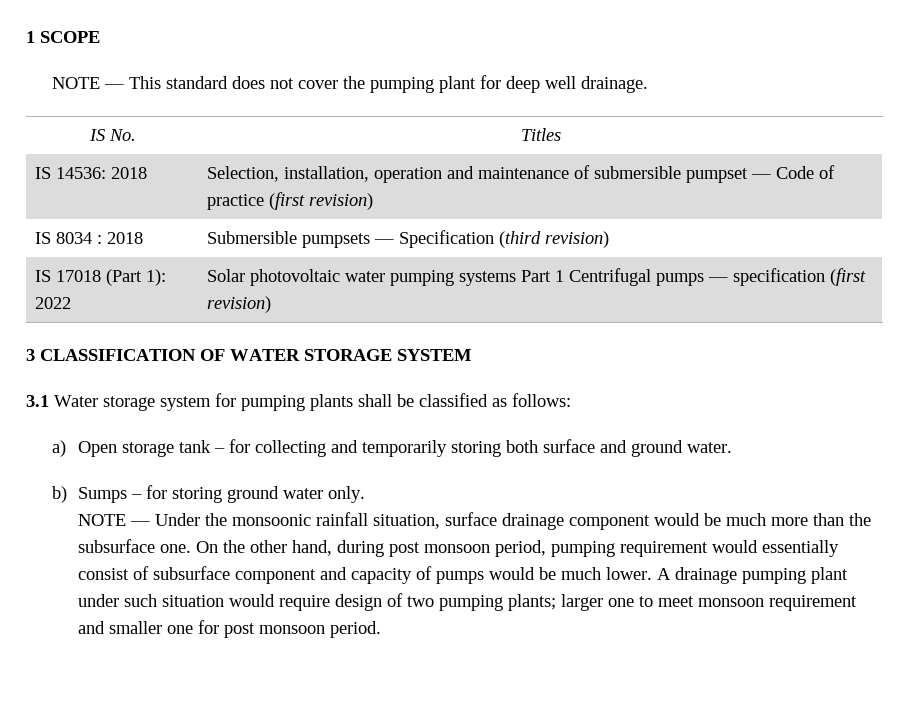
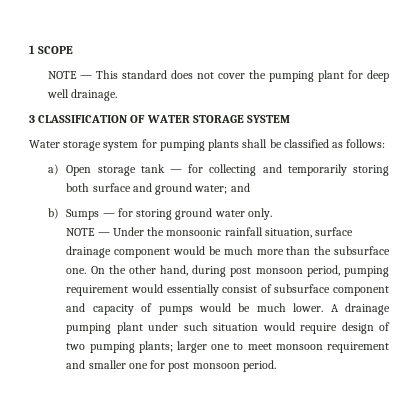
- IS No. | Titles
- IS 14536: 2018 | Selection, installation, operation and maintenance of submersible pumpset — Code of practice (first revision)
- IS 8034 : 2018 | Submersible pumpsets — Specification (third revision)
- IS 17018 (Part 1): 2022 | Solar photovoltaic water pumping systems Part 1 Centrifugal pumps — specification (first revision)
- 3.1 Water storage system for pumping plants shall be classified as follows:
+ Water storage system for pumping plants shall be classified as follows:
- a) Open storage tank – for collecting and temporarily storing both surface and ground water.
+ a) Open storage tank — for collecting and temporarily storing both surface and ground water; and
- b) Sumps – for storing ground water only.
+ b) Sumps — for storing ground water only.

